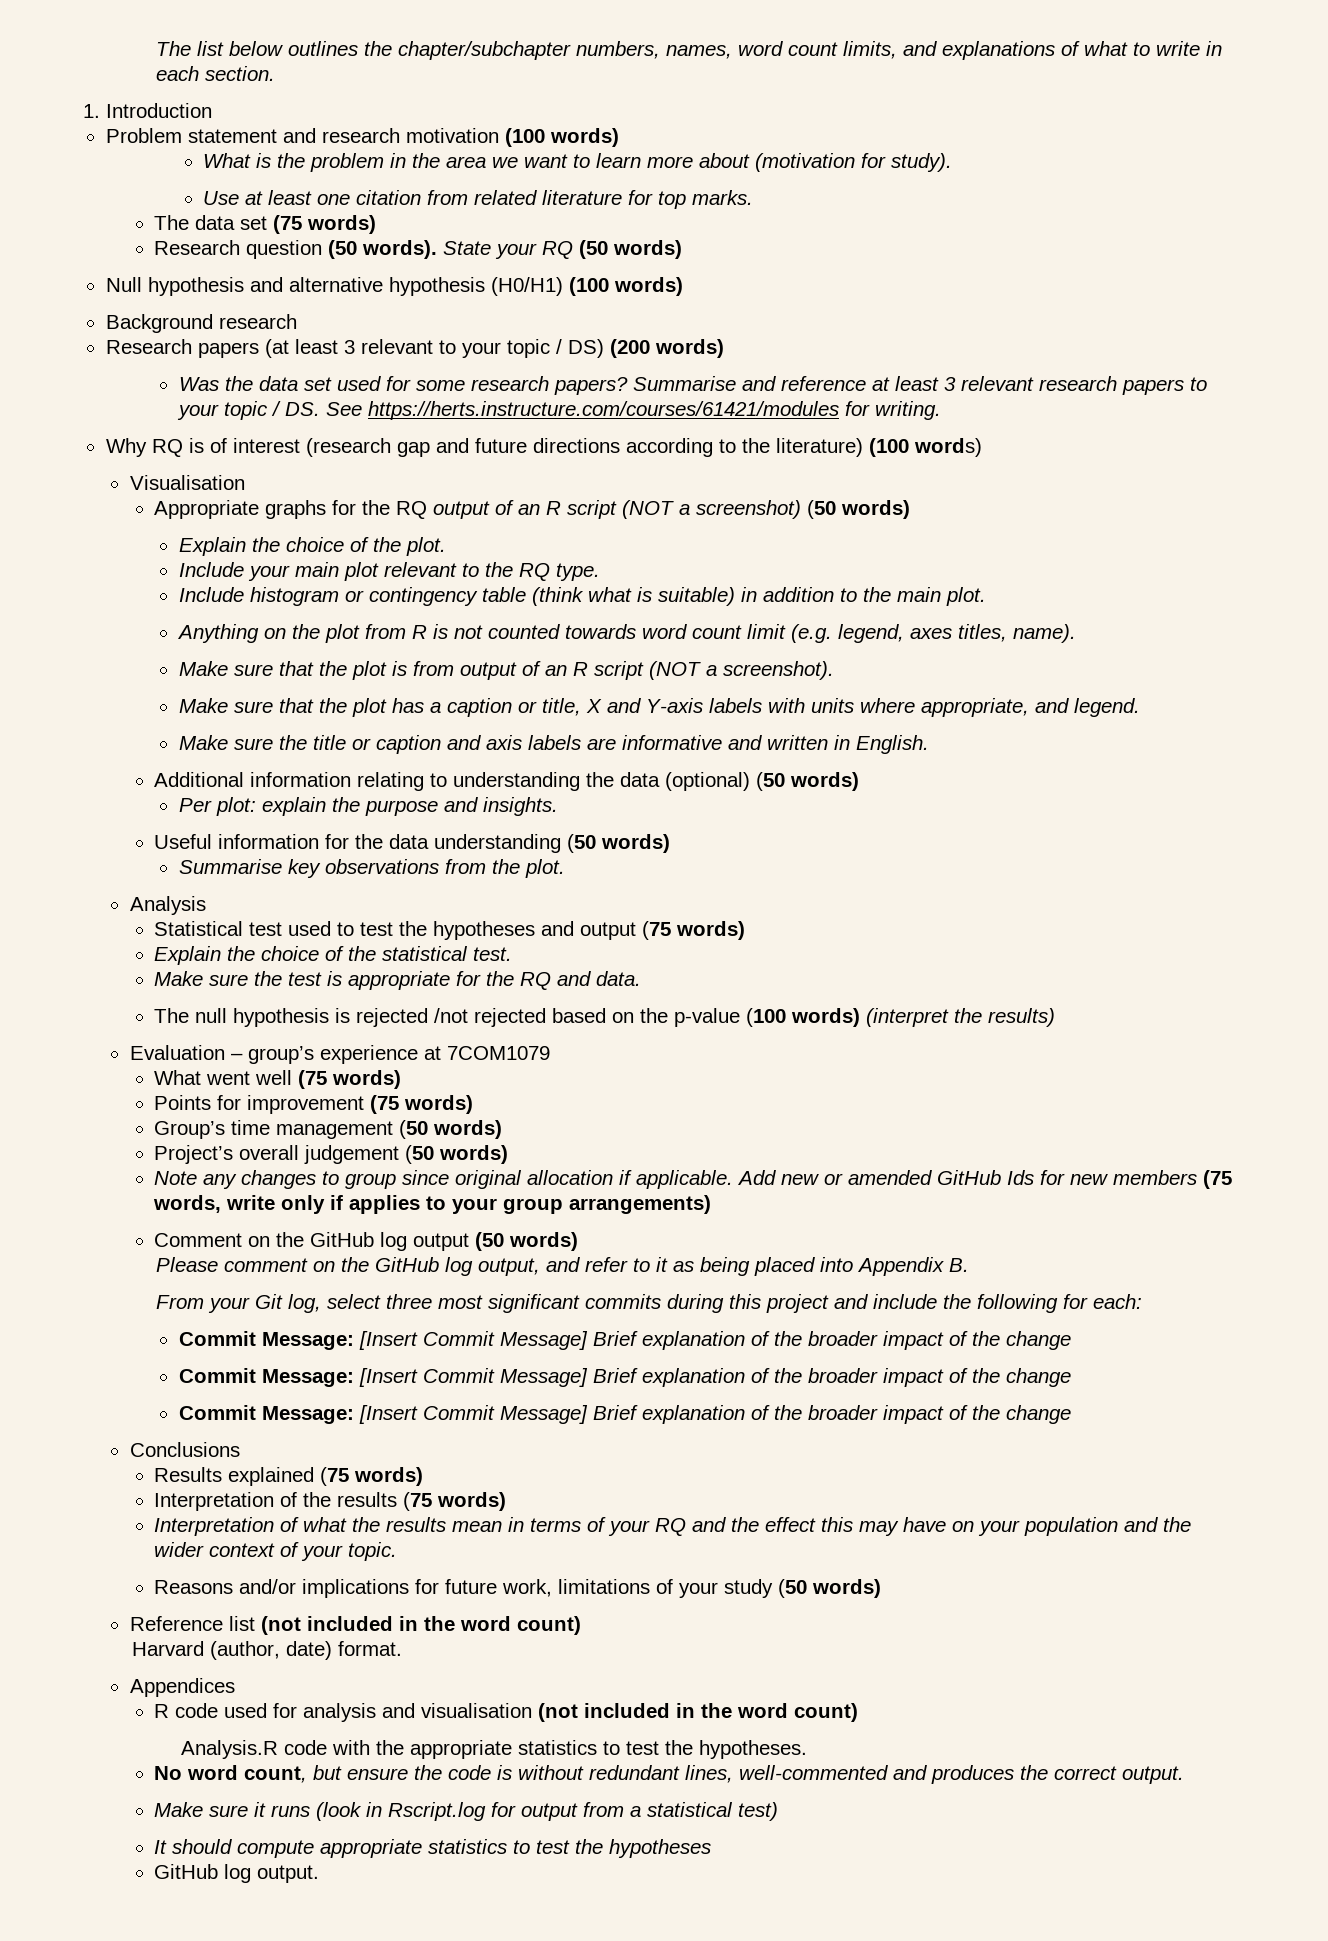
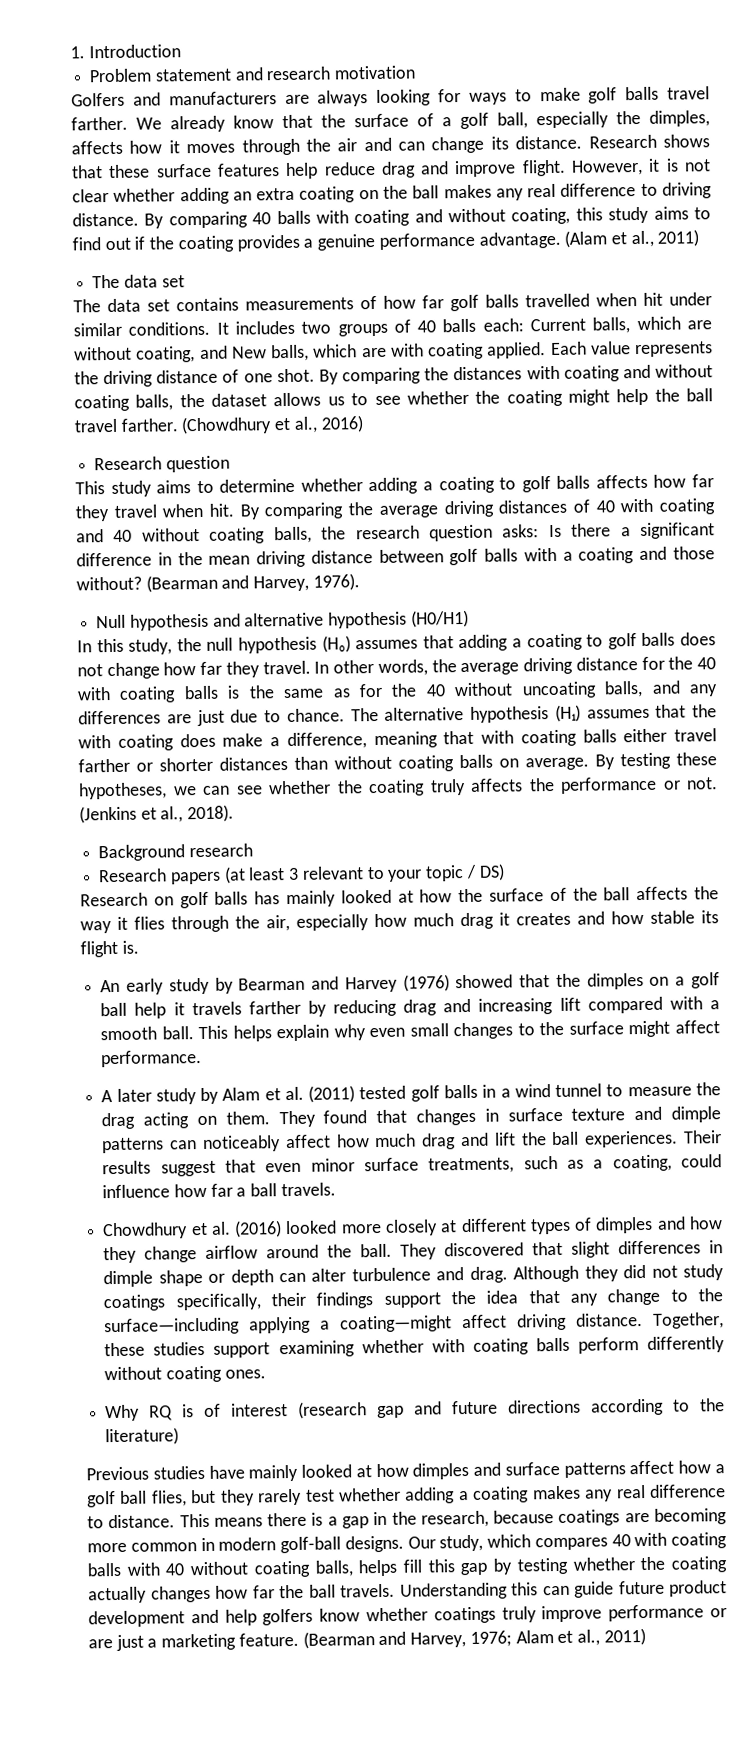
- The list below outlines the chapter/subchapter numbers, names, word count limits, and explanations of what to write in each section.
- Problem statement and research motivation (100 words)
- What is the problem in the area we want to learn more about (motivation for study).
- Use at least one citation from related literature for top marks.
- The data set (75 words)
- Research question (50 words). State your RQ (50 words)
+ Problem statement and research motivation
+ Golfers and manufacturers are always looking for ways to make golf balls travel farther. We already know that the surface of a golf ball, especially the dimples, affects how it moves through the air and can change its distance. Research shows that these surface features help reduce drag and improve flight. However, it is not clear whether adding an extra coating on the ball makes any real difference to driving distance. By comparing 40 balls with coating and without coating, this study aims to find out if the coating provides a genuine performance advantage. (Alam et al., 2011)
+ The data set
+ The data set contains measurements of how far golf balls travelled when hit under similar conditions. It includes two groups of 40 balls each: Current balls, which are without coating, and New balls, which are with coating applied. Each value represents the driving distance of one shot. By comparing the distances with coating and without coating balls, the dataset allows us to see whether the coating might help the ball travel farther. (Chowdhury et al., 2016)
+ Research question
+ This study aims to determine whether adding a coating to golf balls affects how far they travel when hit. By comparing the average driving distances of 40 with coating and 40 without coating balls, the research question asks: Is there a significant difference in the mean driving distance between golf balls with a coating and those without? (Bearman and Harvey, 1976).
- Null hypothesis and alternative hypothesis (H0/H1) (100 words)
+ Null hypothesis and alternative hypothesis (H0/H1)
+ In this study, the null hypothesis (H₀) assumes that adding a coating to golf balls does not change how far they travel. In other words, the average driving distance for the 40 with coating balls is the same as for the 40 without uncoating balls, and any differences are just due to chance. The alternative hypothesis (H₁) assumes that the with coating does make a difference, meaning that with coating balls either travel farther or shorter distances than without coating balls on average. By testing these hypotheses, we can see whether the coating truly affects the performance or not. (Jenkins et al., 2018).
- Research papers (at least 3 relevant to your topic / DS) (200 words)
- Was the data set used for some research papers? Summarise and reference at least 3 relevant research papers to your topic / DS. See https://herts.instructure.com/courses/61421/modules for writing.
+ Research papers (at least 3 relevant to your topic / DS)
+ Research on golf balls has mainly looked at how the surface of the ball affects the way it flies through the air, especially how much drag it creates and how stable its flight is.
+ An early study by Bearman and Harvey (1976) showed that the dimples on a golf ball help it travels farther by reducing drag and increasing lift compared with a smooth ball. This helps explain why even small changes to the surface might affect performance.
+ A later study by Alam et al. (2011) tested golf balls in a wind tunnel to measure the drag acting on them. They found that changes in surface texture and dimple patterns can noticeably affect how much drag and lift the ball experiences. Their results suggest that even minor surface treatments, such as a coating, could influence how far a ball travels.
+ Chowdhury et al. (2016) looked more closely at different types of dimples and how they change airflow around the ball. They discovered that slight differences in dimple shape or depth can alter turbulence and drag. Although they did not study coatings specifically, their findings support the idea that any change to the surface—including applying a coating—might affect driving distance. Together, these studies support examining whether with coating balls perform differently without coating ones.
- Why RQ is of interest (research gap and future directions according to the literature) (100 words)
- Visualisation
- Appropriate graphs for the RQ output of an R script (NOT a screenshot) (50 words)
- Explain the choice of the plot.
- Include your main plot relevant to the RQ type.
- Include histogram or contingency table (think what is suitable) in addition to the main plot.
- Anything on the plot from R is not counted towards word count limit (e.g. legend, axes titles, name).
- Make sure that the plot is from output of an R script (NOT a screenshot).
- Make sure that the plot has a caption or title, X and Y-axis labels with units where appropriate, and legend.
- Make sure the title or caption and axis labels are informative and written in English.
- Additional information relating to understanding the data (optional) (50 words)
- Per plot: explain the purpose and insights.
- Useful information for the data understanding (50 words)
- Summarise key observations from the plot.
- Analysis
- Statistical test used to test the hypotheses and output (75 words)
- Explain the choice of the statistical test.
- Make sure the test is appropriate for the RQ and data.
- The null hypothesis is rejected /not rejected based on the p-value (100 words) (interpret the results)
- Evaluation – group’s experience at 7COM1079
- What went well (75 words)
- Points for improvement (75 words)
- Group’s time management (50 words)
- Project’s overall judgement (50 words)
- Note any changes to group since original allocation if applicable. Add new or amended GitHub Ids for new members (75 words, write only if applies to your group arrangements)
- Comment on the GitHub log output (50 words)
- Please comment on the GitHub log output, and refer to it as being placed into Appendix B.
- From your Git log, select three most significant commits during this project and include the following for each:
- Commit Message: [Insert Commit Message] Brief explanation of the broader impact of the change
- Commit Message: [Insert Commit Message] Brief explanation of the broader impact of the change
- Commit Message: [Insert Commit Message] Brief explanation of the broader impact of the change
- Conclusions
- Results explained (75 words)
- Interpretation of the results (75 words)
- Interpretation of what the results mean in terms of your RQ and the effect this may have on your population and the wider context of your topic.
- Reasons and/or implications for future work, limitations of your study (50 words)
- Reference list (not included in the word count)
- Harvard (author, date) format.
- Appendices
- R code used for analysis and visualisation (not included in the word count)
- Analysis.R code with the appropriate statistics to test the hypotheses.
- No word count, but ensure the code is without redundant lines, well-commented and produces the correct output.
- Make sure it runs (look in Rscript.log for output from a statistical test)
- It should compute appropriate statistics to test the hypotheses
- GitHub log output.
+ Why RQ is of interest (research gap and future directions according to the literature)
+ Previous studies have mainly looked at how dimples and surface patterns affect how a golf ball flies, but they rarely test whether adding a coating makes any real difference to distance. This means there is a gap in the research, because coatings are becoming more common in modern golf-ball designs. Our study, which compares 40 with coating balls with 40 without coating balls, helps fill this gap by testing whether the coating actually changes how far the ball travels. Understanding this can guide future product development and help golfers know whether coatings truly improve performance or are just a marketing feature. (Bearman and Harvey, 1976; Alam et al., 2011)

